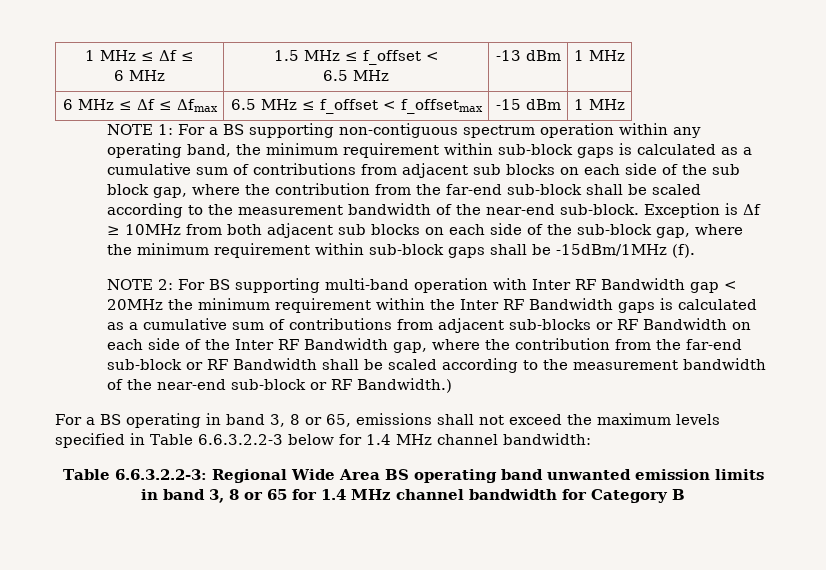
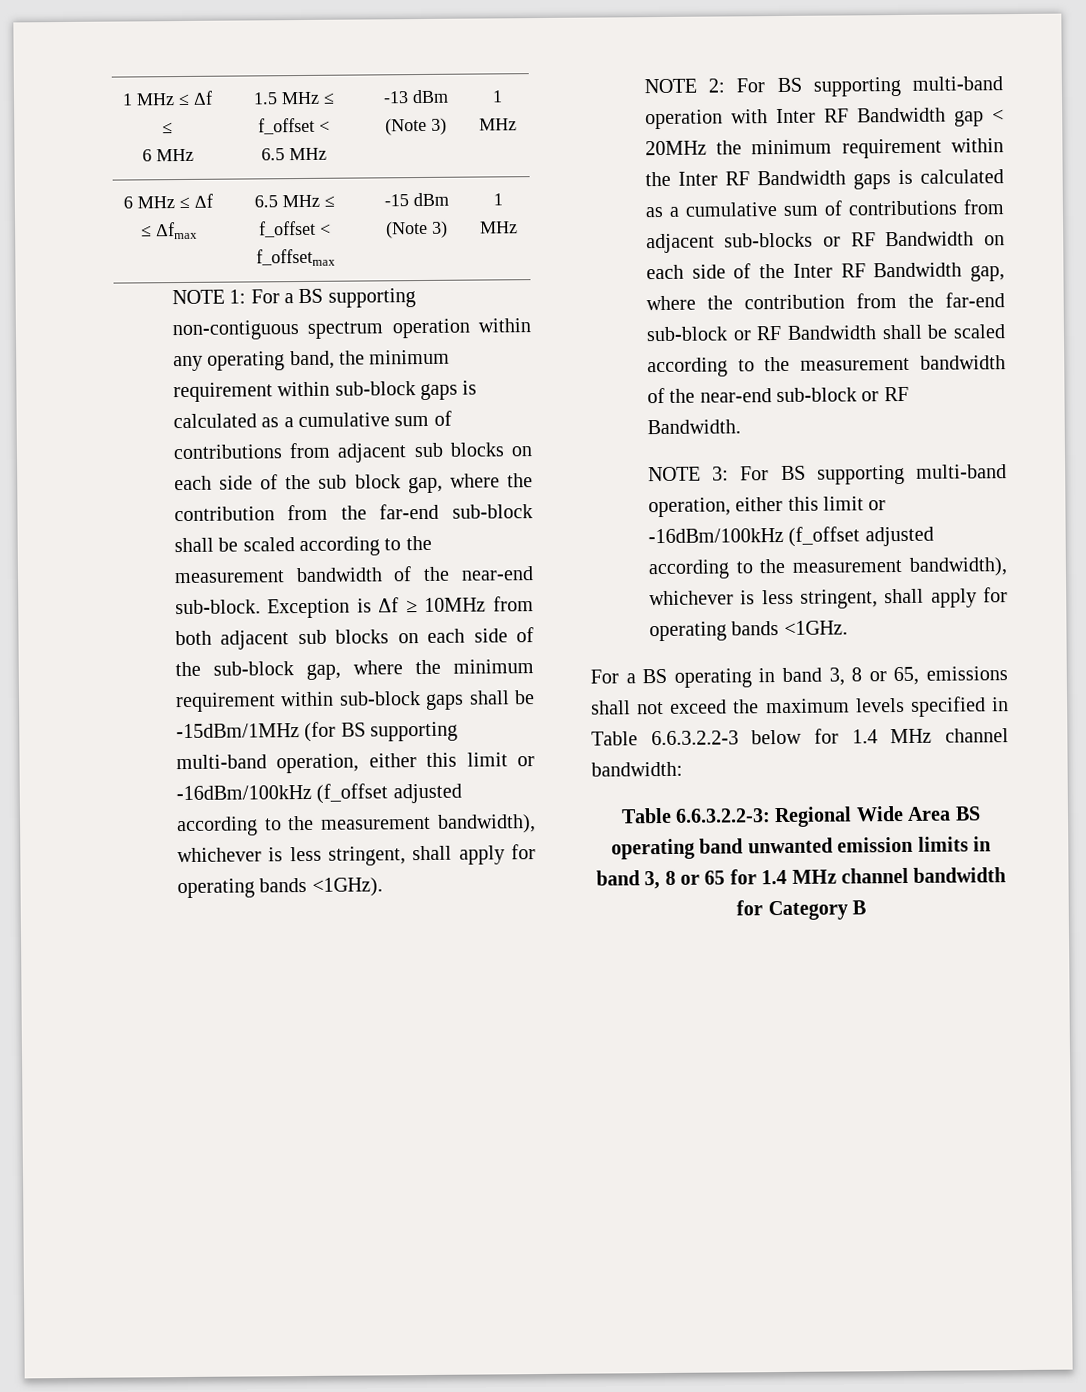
  1 MHz ≤ Δf ≤
  6 MHz | 1.5 MHz ≤ f_offset <
- 6.5 MHz | -13 dBm | 1 MHz
+ 6.5 MHz | -13 dBm (Note 3) | 1 MHz
- 6 MHz ≤ Δf ≤ Δfmax | 6.5 MHz ≤ f_offset < f_offsetmax | -15 dBm | 1 MHz
+ 6 MHz ≤ Δf ≤ Δfmax | 6.5 MHz ≤ f_offset < f_offsetmax | -15 dBm (Note 3) | 1 MHz
- Exception is Δf ≥ 10MHz from both adjacent sub blocks on each side of the sub-block gap, where the minimum requirement within sub-block gaps shall be -15dBm/1MHz (f).
+ Exception is Δf ≥ 10MHz from both adjacent sub blocks on each side of the sub-block gap, where the minimum requirement within sub-block gaps shall be -15dBm/1MHz (for BS supporting multi-band operation, either this limit or -16dBm/100kHz (f_offset adjusted according to the measurement bandwidth), whichever is less stringent, shall apply for operating bands <1GHz).
- For BS supporting multi-band operation with Inter RF Bandwidth gap < 20MHz the minimum requirement within the Inter RF Bandwidth gaps is calculated as a cumulative sum of contributions from adjacent sub-blocks or RF Bandwidth on each side of the Inter RF Bandwidth gap, where the contribution from the far-end sub-block or RF Bandwidth shall be scaled according to the measurement bandwidth of the near-end sub-block or RF Bandwidth.)
+ For BS supporting multi-band operation with Inter RF Bandwidth gap < 20MHz the minimum requirement within the Inter RF Bandwidth gaps is calculated as a cumulative sum of contributions from adjacent sub-blocks or RF Bandwidth on each side of the Inter RF Bandwidth gap, where the contribution from the far-end sub-block or RF Bandwidth shall be scaled according to the measurement bandwidth of the near-end sub-block or RF Bandwidth.
+ NOTE 3: For BS supporting multi-band operation, either this limit or -16dBm/100kHz (f_offset adjusted according to the measurement bandwidth), whichever is less stringent, shall apply for operating bands <1GHz.

